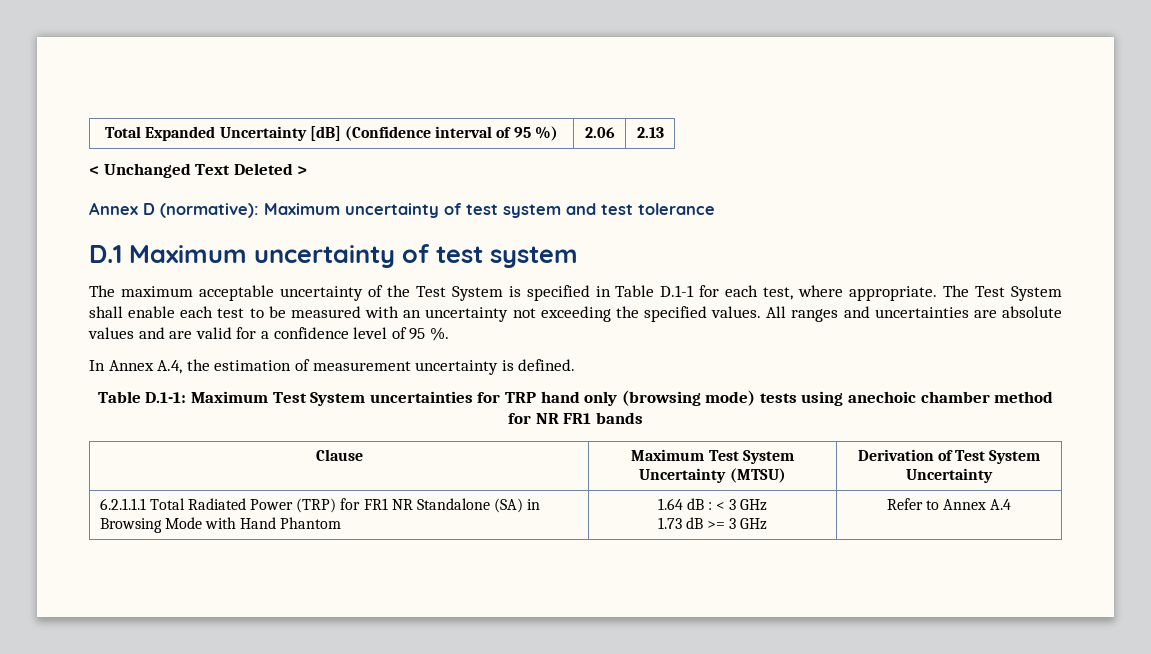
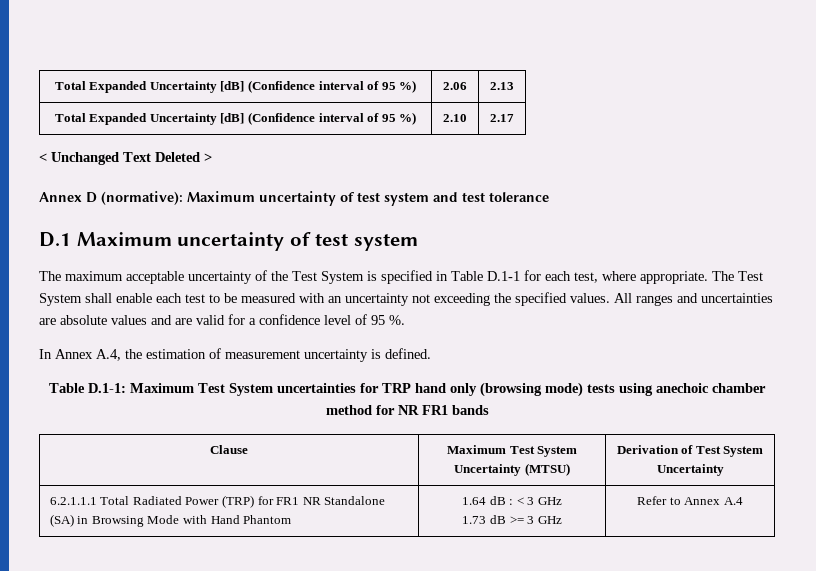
+ Total Expanded Uncertainty [dB] (Confidence interval of 95 %) | 2.10 | 2.17

